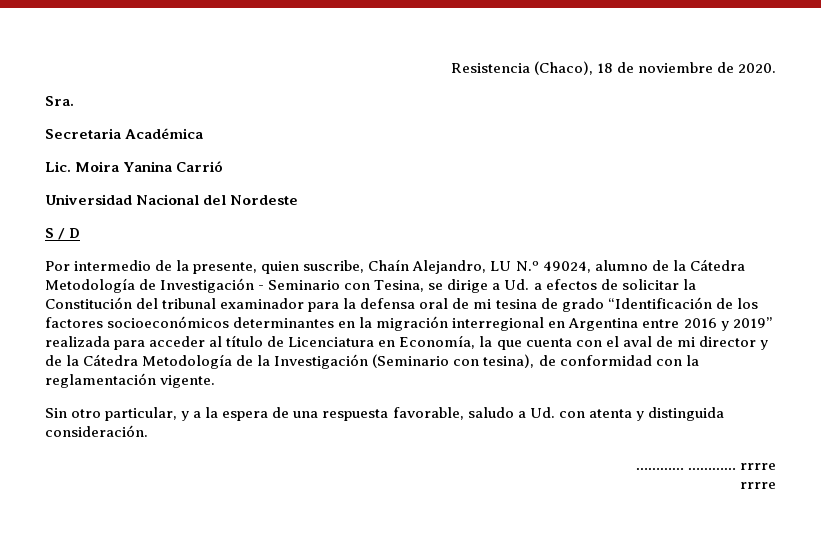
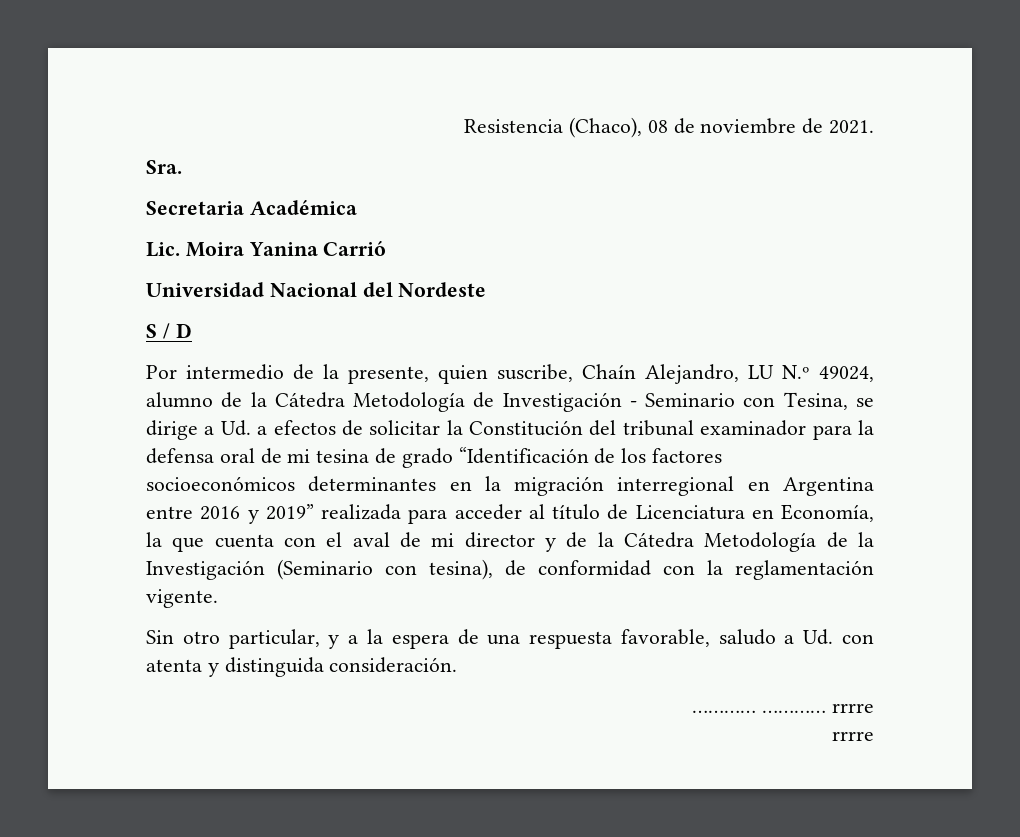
- Resistencia (Chaco), 18 de noviembre de 2020.
+ Resistencia (Chaco), 08 de noviembre de 2021.

